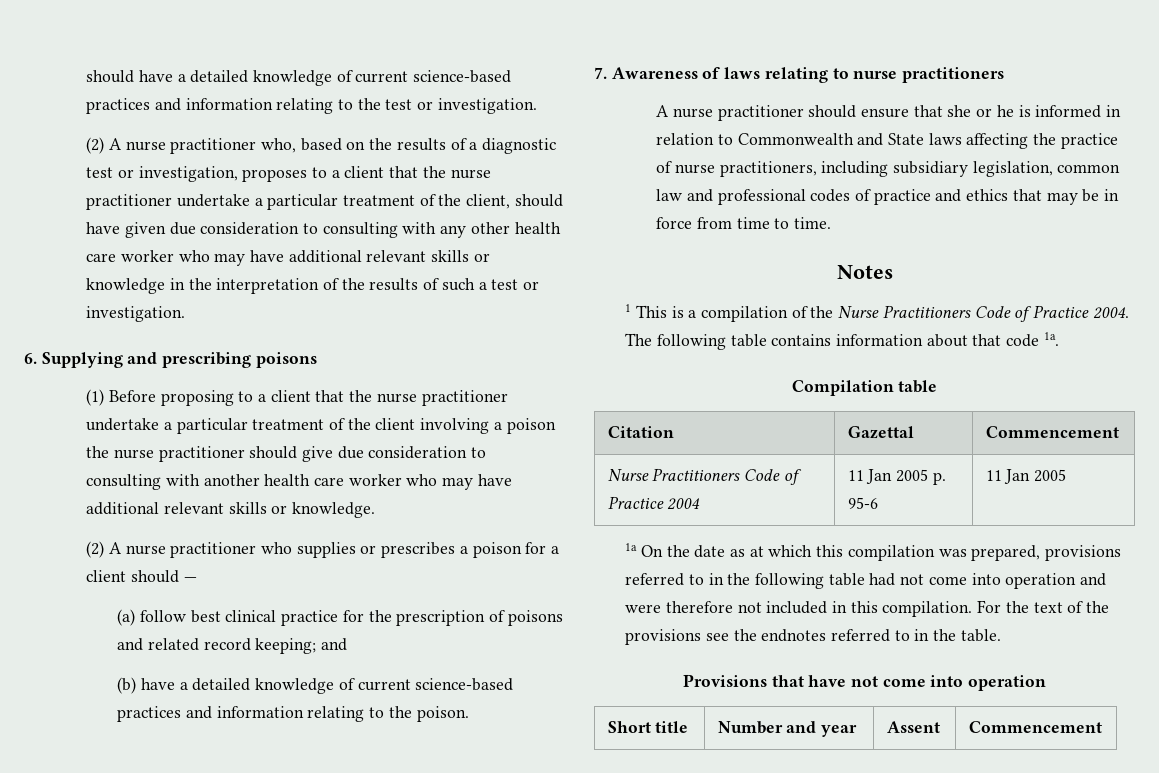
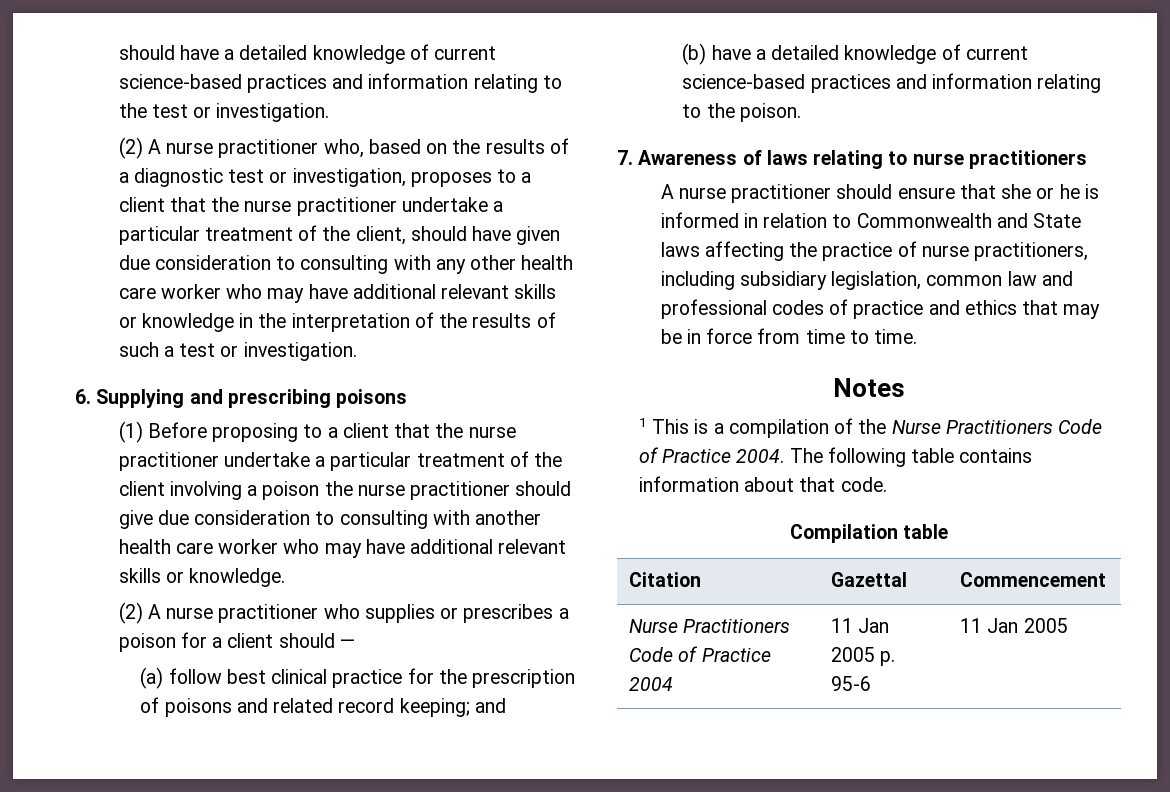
- The following table contains information about that code 1a.
+ The following table contains information about that code.
- 1a On the date as at which this compilation was prepared, provisions referred to in the following table had not come into operation and were therefore not included in this compilation. For the text of the provisions see the endnotes referred to in the table.
- Provisions that have not come into operation
- Short title | Number and year | Assent | Commencement

